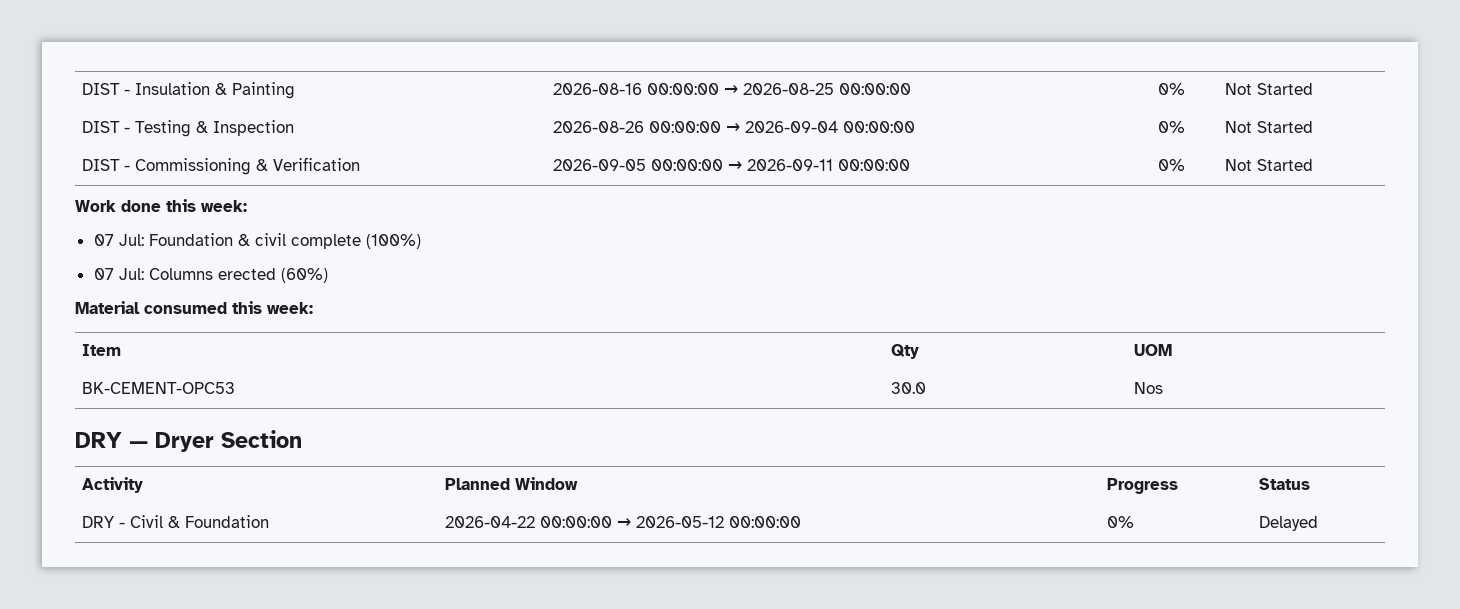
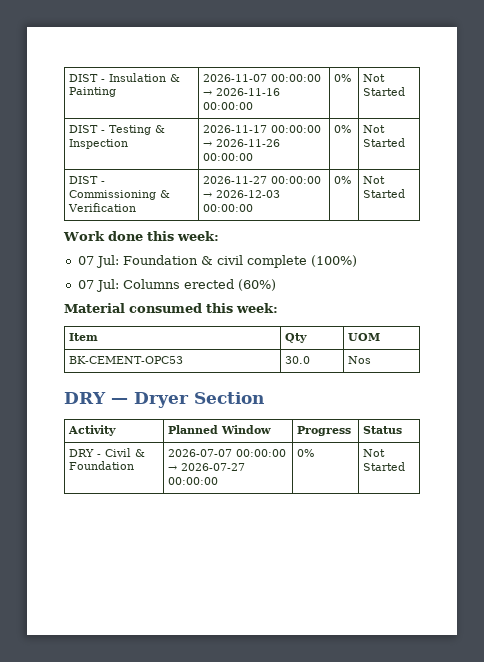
- DIST - Insulation & Painting | 2026-08-16 00:00:00 → 2026-08-25 00:00:00 | 0% | Not Started
+ DIST - Insulation & Painting | 2026-11-07 00:00:00 → 2026-11-16 00:00:00 | 0% | Not Started
- DIST - Testing & Inspection | 2026-08-26 00:00:00 → 2026-09-04 00:00:00 | 0% | Not Started
+ DIST - Testing & Inspection | 2026-11-17 00:00:00 → 2026-11-26 00:00:00 | 0% | Not Started
- DIST - Commissioning & Verification | 2026-09-05 00:00:00 → 2026-09-11 00:00:00 | 0% | Not Started
+ DIST - Commissioning & Verification | 2026-11-27 00:00:00 → 2026-12-03 00:00:00 | 0% | Not Started
- DRY - Civil & Foundation | 2026-04-22 00:00:00 → 2026-05-12 00:00:00 | 0% | Delayed
+ DRY - Civil & Foundation | 2026-07-07 00:00:00 → 2026-07-27 00:00:00 | 0% | Not Started

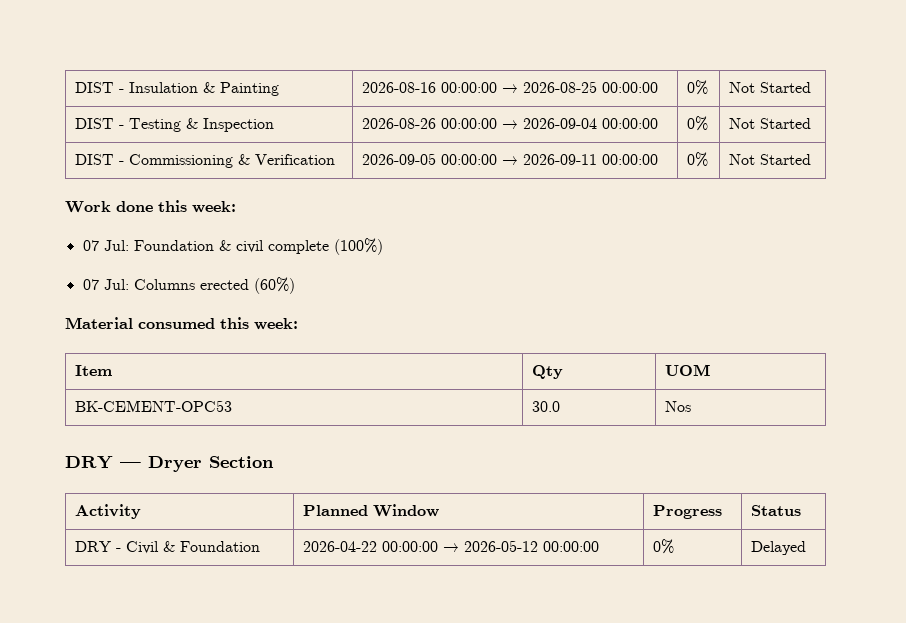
- DIST - Insulation & Painting | 2026-11-07 00:00:00 → 2026-11-16 00:00:00 | 0% | Not Started
+ DIST - Insulation & Painting | 2026-08-16 00:00:00 → 2026-08-25 00:00:00 | 0% | Not Started
- DIST - Testing & Inspection | 2026-11-17 00:00:00 → 2026-11-26 00:00:00 | 0% | Not Started
+ DIST - Testing & Inspection | 2026-08-26 00:00:00 → 2026-09-04 00:00:00 | 0% | Not Started
- DIST - Commissioning & Verification | 2026-11-27 00:00:00 → 2026-12-03 00:00:00 | 0% | Not Started
+ DIST - Commissioning & Verification | 2026-09-05 00:00:00 → 2026-09-11 00:00:00 | 0% | Not Started
- DRY - Civil & Foundation | 2026-07-07 00:00:00 → 2026-07-27 00:00:00 | 0% | Not Started
+ DRY - Civil & Foundation | 2026-04-22 00:00:00 → 2026-05-12 00:00:00 | 0% | Delayed

